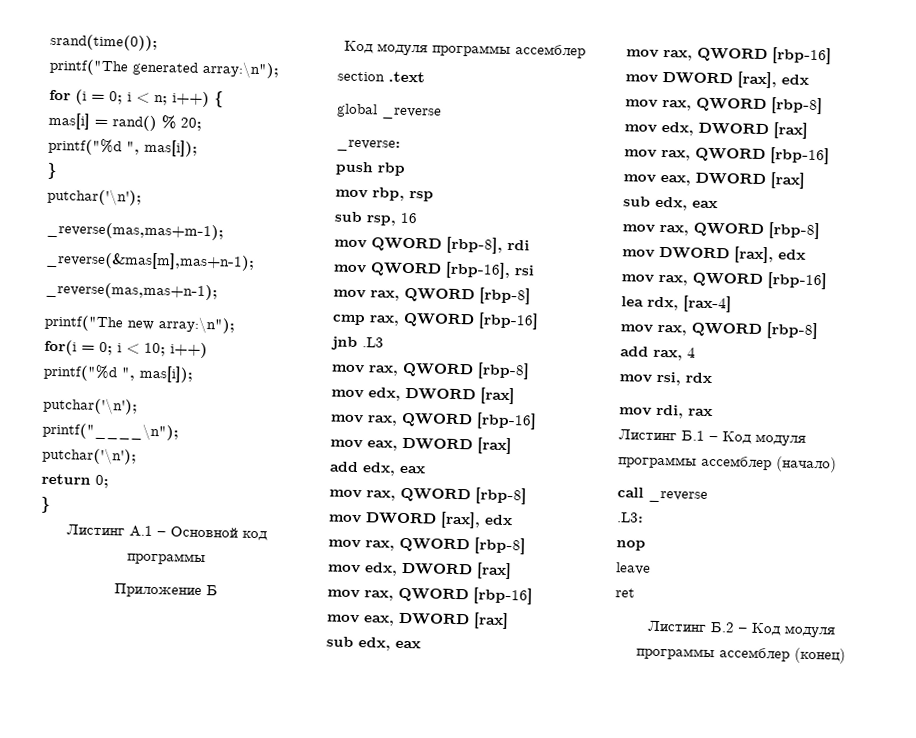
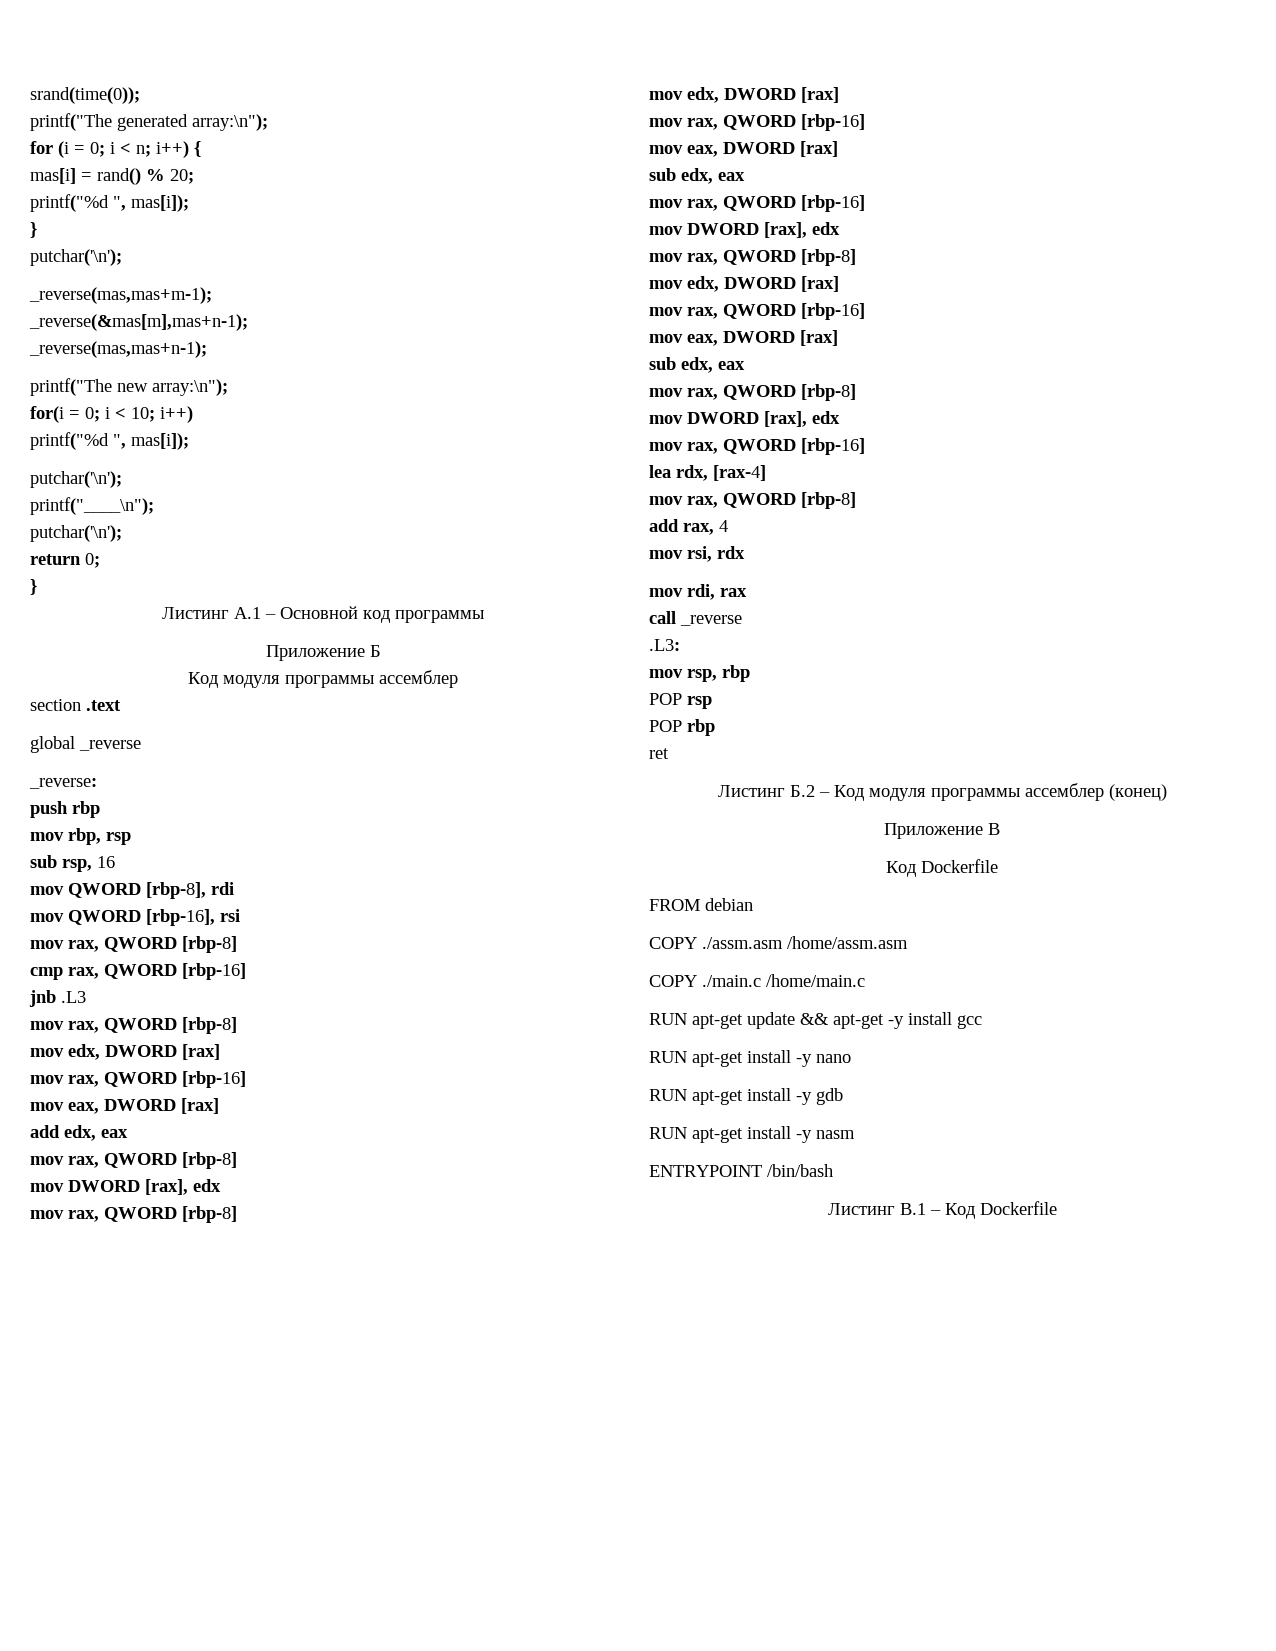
- Листинг Б.1 – Код модуля программы ассемблер (начало)
  call _reverse
  .L3:
- nop
- leave
+ mov rsp, rbp
+ POP rsp
+ POP rbp
+ Приложение В
+ Код Dockerfile
+ FROM debian
+ COPY ./assm.asm /home/assm.asm
+ COPY ./main.c /home/main.c
+ RUN apt-get update && apt-get -y install gcc
+ RUN apt-get install -y nano
+ RUN apt-get install -y gdb
+ RUN apt-get install -y nasm
+ ENTRYPOINT /bin/bash
+ Листинг В.1 – Код Dockerfile

